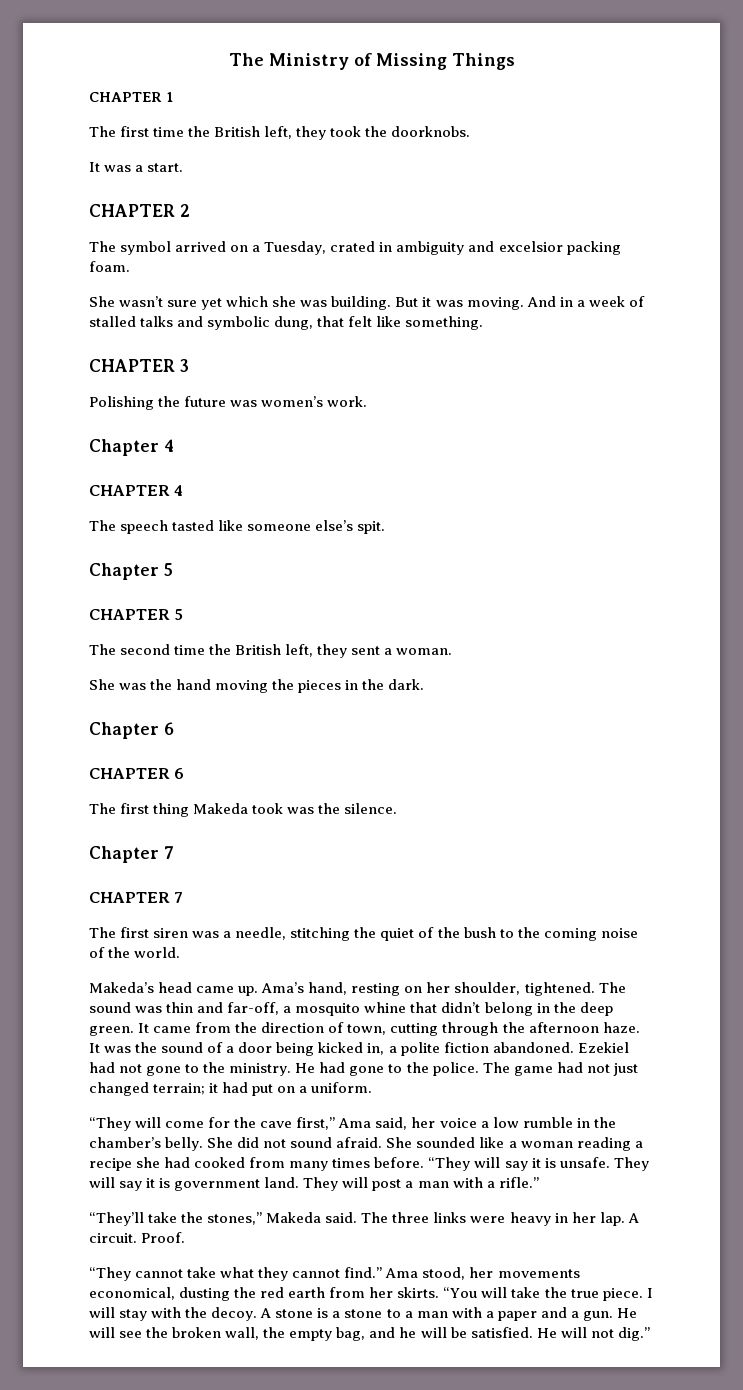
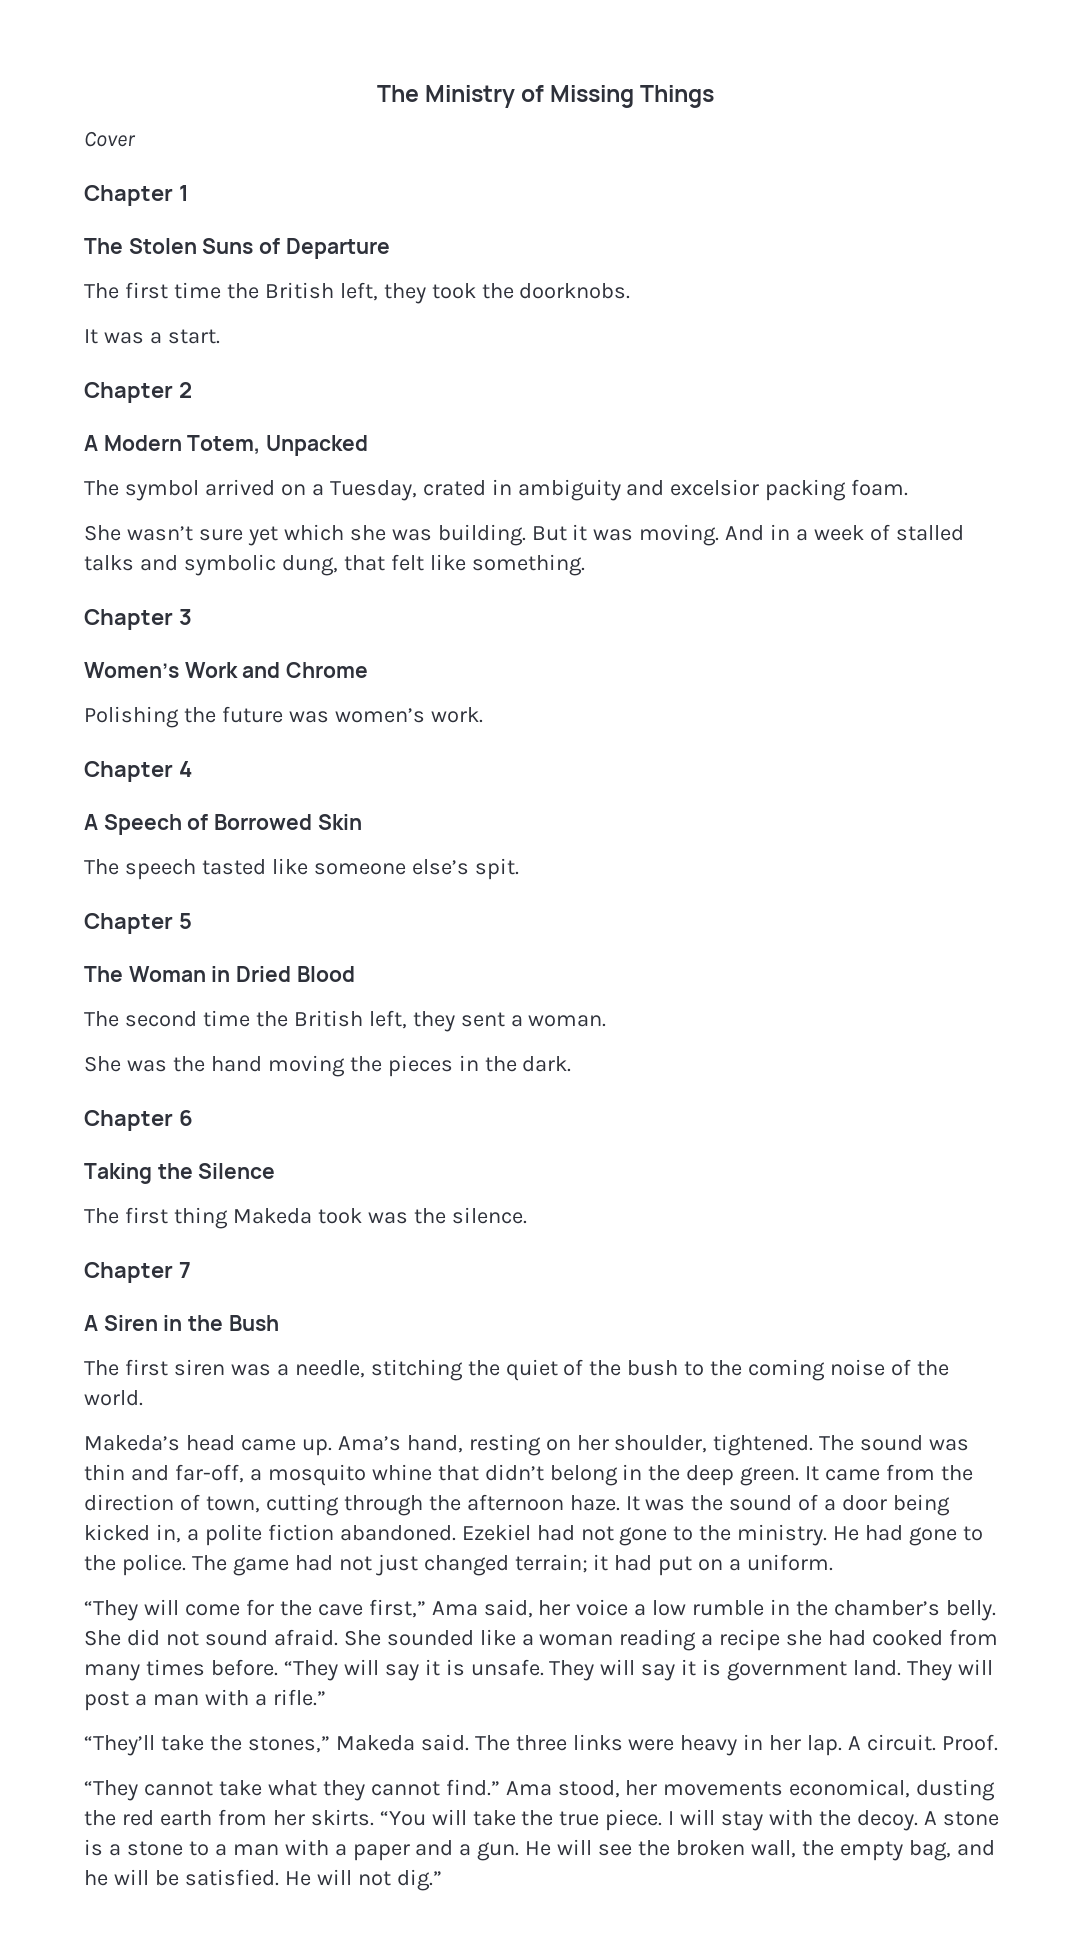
- CHAPTER 1
+ Cover
+ Chapter 1
+ The Stolen Suns of Departure
- CHAPTER 2
+ Chapter 2
+ A Modern Totem, Unpacked
- CHAPTER 3
+ Chapter 3
+ Women’s Work and Chrome
- CHAPTER 4
+ A Speech of Borrowed Skin
- CHAPTER 5
+ The Woman in Dried Blood
- CHAPTER 6
+ Taking the Silence
- CHAPTER 7
+ A Siren in the Bush

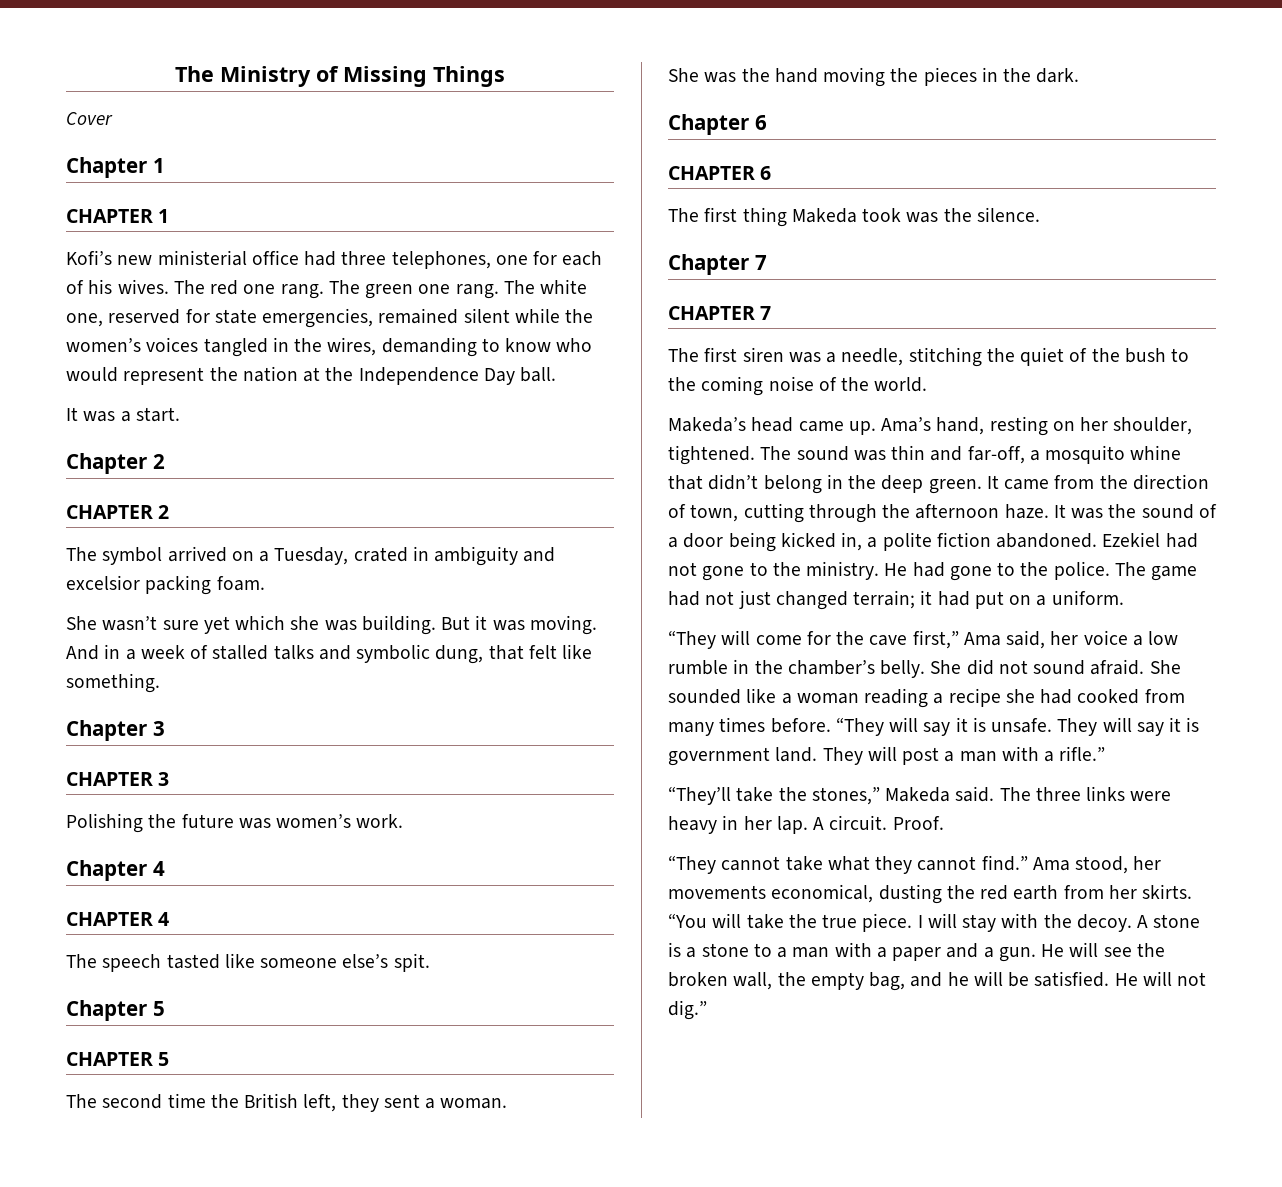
- The Stolen Suns of Departure
- The first time the British left, they took the doorknobs.
+ CHAPTER 1
+ Kofi’s new ministerial office had three telephones, one for each of his wives. The red one rang. The green one rang. The white one, reserved for state emergencies, remained silent while the women’s voices tangled in the wires, demanding to know who would represent the nation at the Independence Day ball.
- A Modern Totem, Unpacked
+ CHAPTER 2
- Women’s Work and Chrome
+ CHAPTER 3
- A Speech of Borrowed Skin
+ CHAPTER 4
- The Woman in Dried Blood
+ CHAPTER 5
- Taking the Silence
+ CHAPTER 6
- A Siren in the Bush
+ CHAPTER 7

